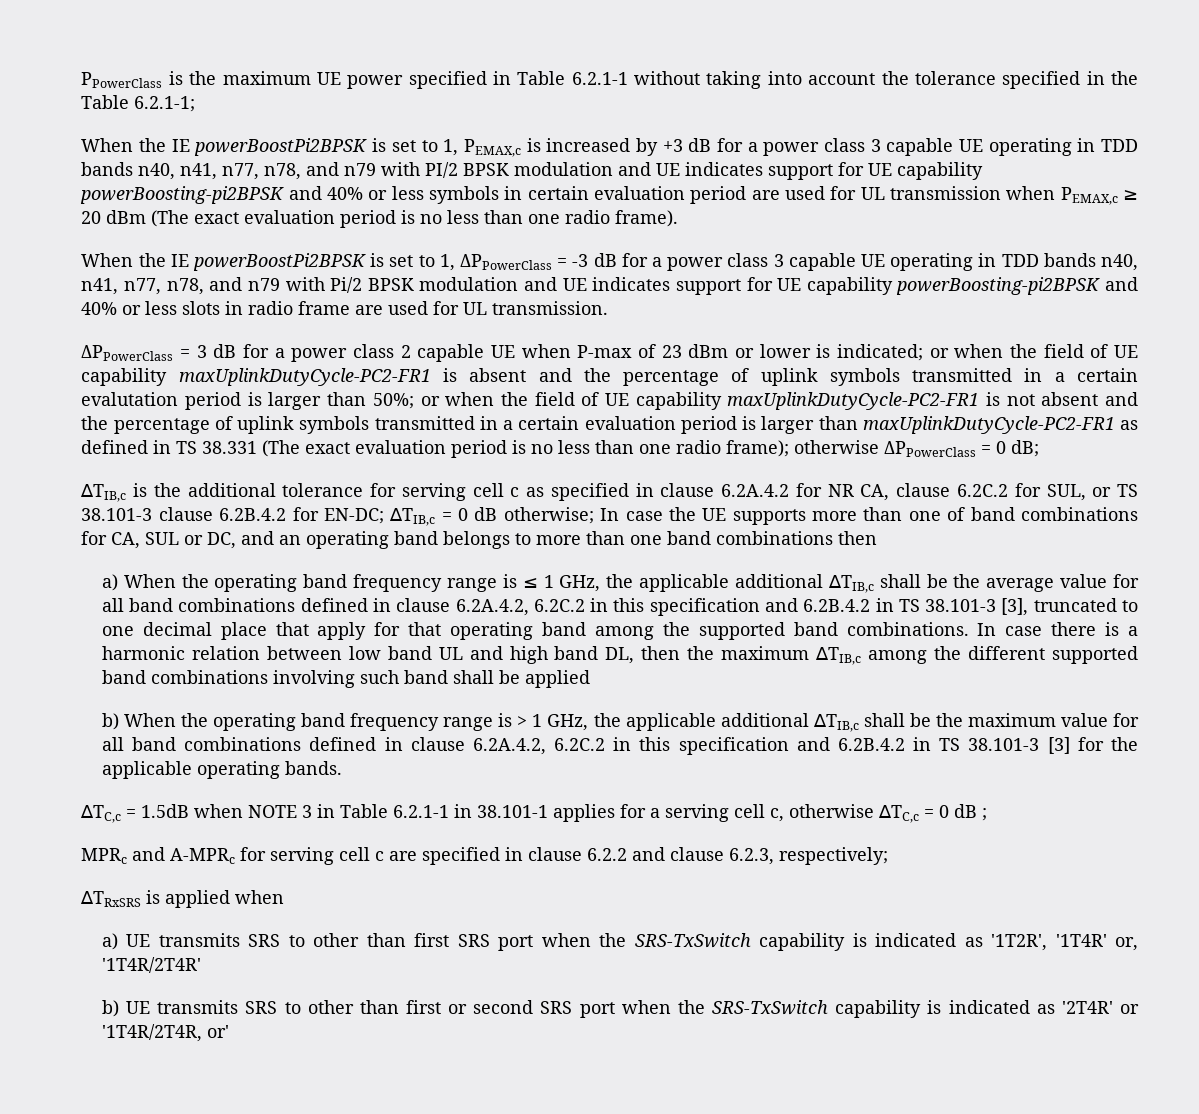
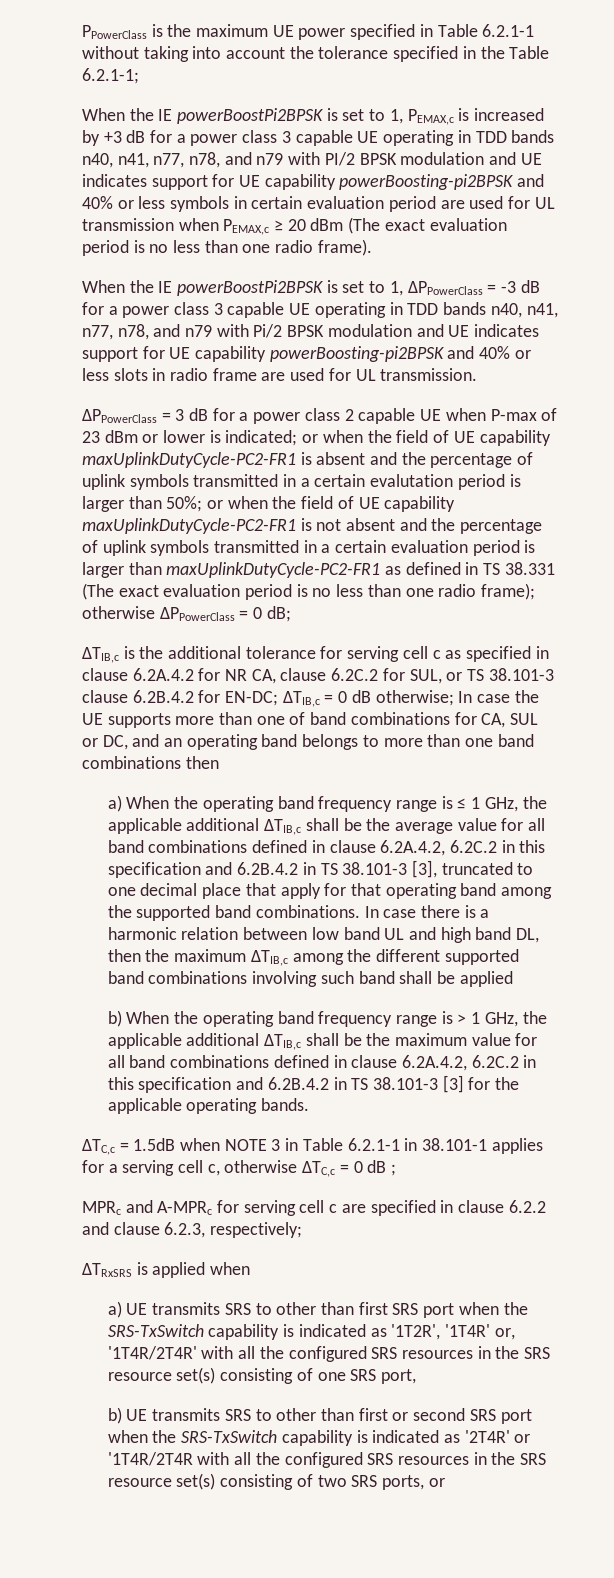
- a) UE transmits SRS to other than first SRS port when the SRS-TxSwitch capability is indicated as '1T2R', '1T4R' or, '1T4R/2T4R'
+ a) UE transmits SRS to other than first SRS port when the SRS-TxSwitch capability is indicated as '1T2R', '1T4R' or, '1T4R/2T4R' with all the configured SRS resources in the SRS resource set(s) consisting of one SRS port,
- b) UE transmits SRS to other than first or second SRS port when the SRS-TxSwitch capability is indicated as '2T4R' or '1T4R/2T4R, or'
+ b) UE transmits SRS to other than first or second SRS port when the SRS-TxSwitch capability is indicated as '2T4R' or '1T4R/2T4R with all the configured SRS resources in the SRS resource set(s) consisting of two SRS ports, or

